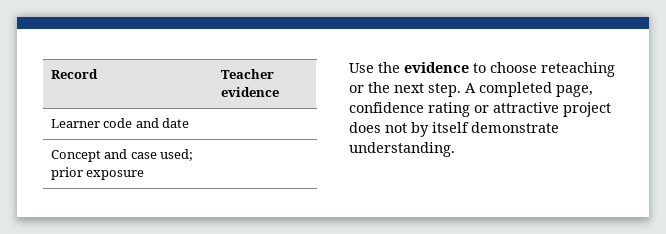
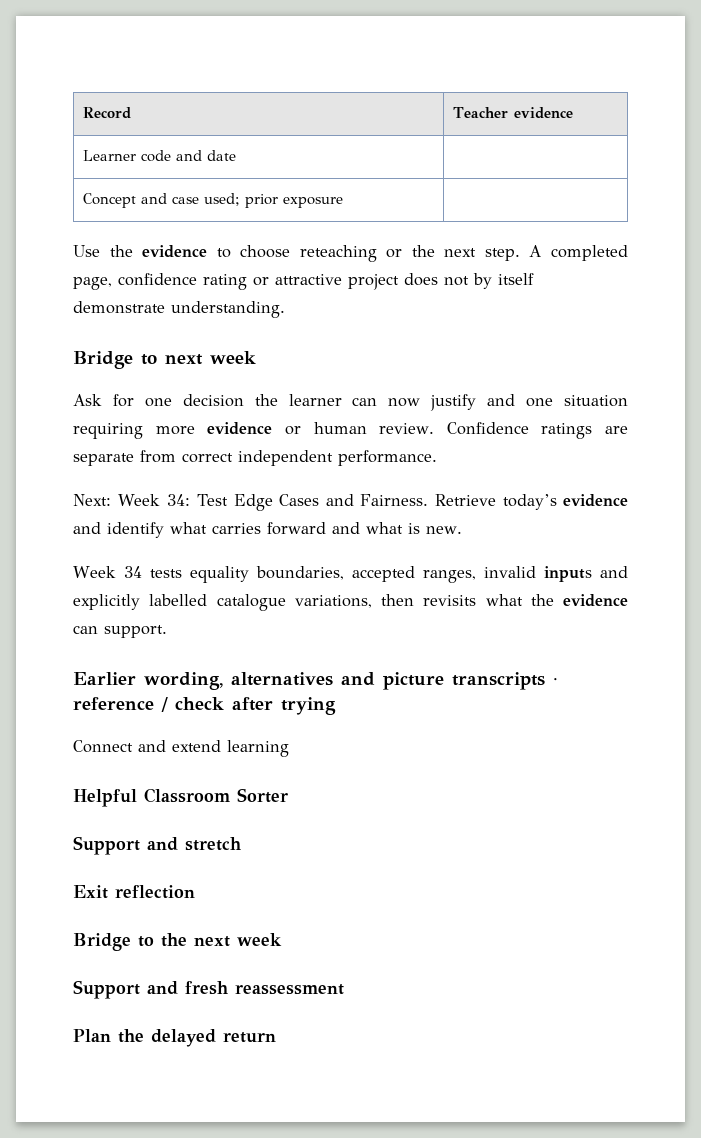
+ Bridge to next week
+ Ask for one decision the learner can now justify and one situation requiring more evidence or human review. Confidence ratings are separate from correct independent performance.
+ Next: Week 34: Test Edge Cases and Fairness. Retrieve today’s evidence and identify what carries forward and what is new.
+ Week 34 tests equality boundaries, accepted ranges, invalid inputs and explicitly labelled catalogue variations, then revisits what the evidence can support.
+ Earlier wording, alternatives and picture transcripts · reference / check after trying
+ Connect and extend learning
+ Helpful Classroom Sorter
+ Support and stretch
+ Exit reflection
+ Bridge to the next week
+ Support and fresh reassessment
+ Plan the delayed return

